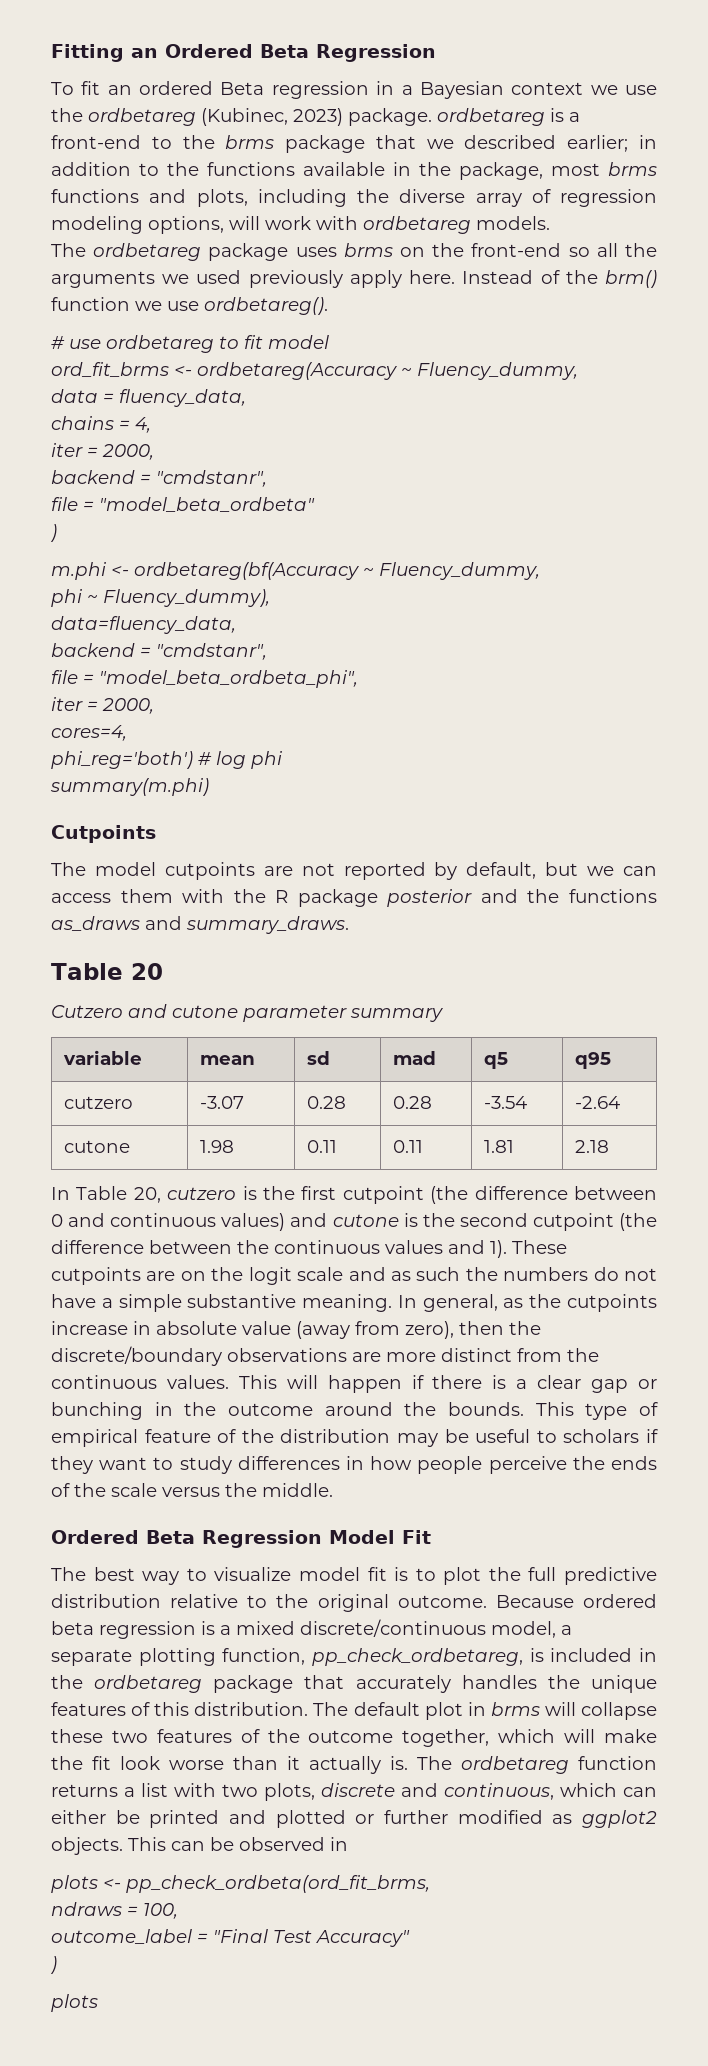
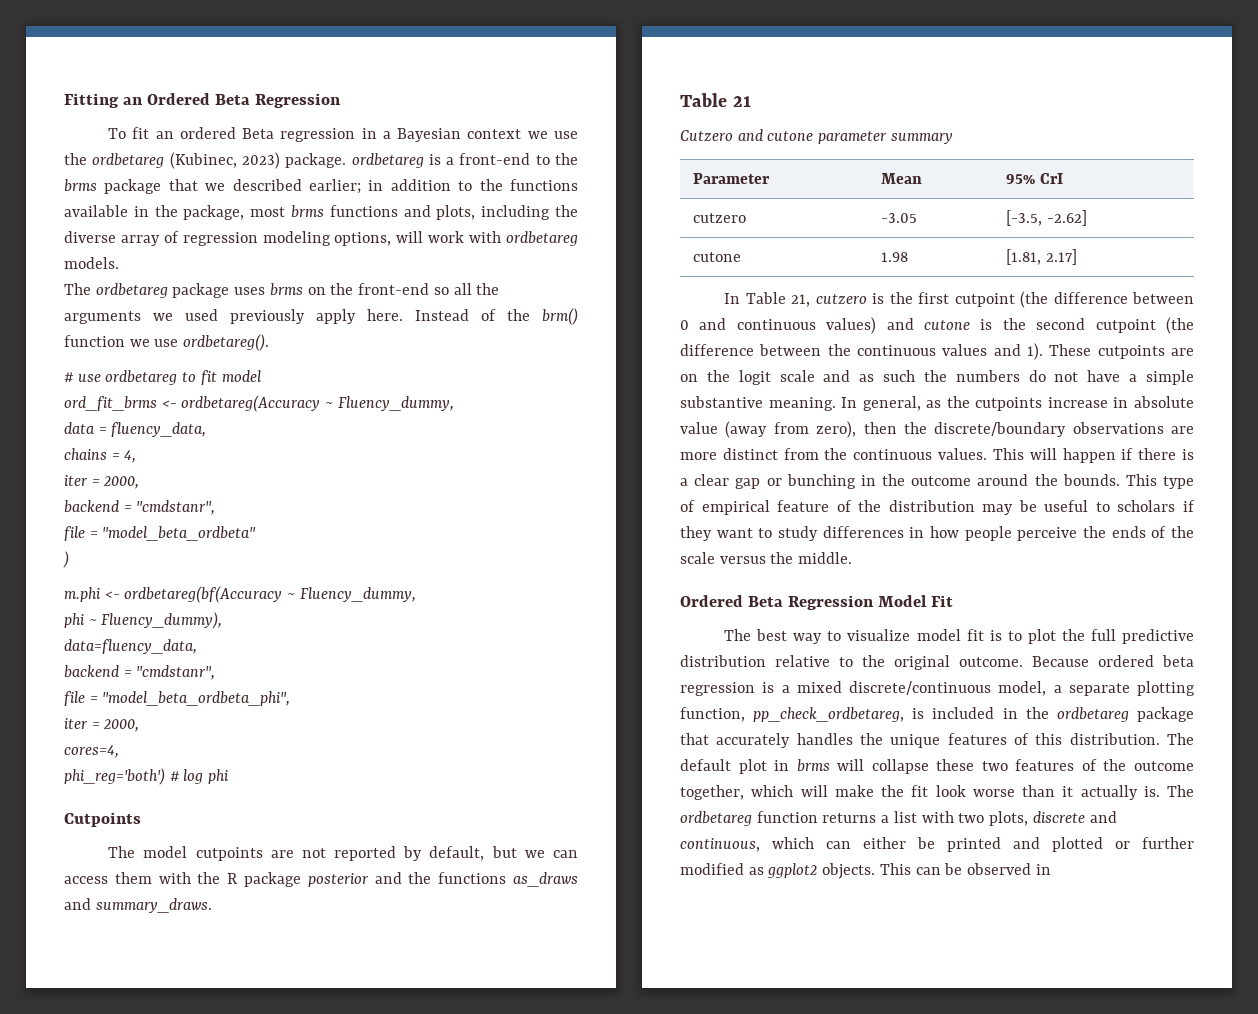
- summary(m.phi)
- Table 20
+ Table 21
- variable | mean | sd | mad | q5 | q95
- cutzero | -3.07 | 0.28 | 0.28 | -3.54 | -2.64
- cutone | 1.98 | 0.11 | 0.11 | 1.81 | 2.18
+ Parameter | Mean | 95% CrI
+ cutzero | -3.05 | [-3.5, -2.62]
+ cutone | 1.98 | [1.81, 2.17]
- In Table 20, cutzero is the first cutpoint (the difference between 0 and continuous values) and cutone is the second cutpoint (the difference between the continuous values and 1).
+ In Table 21, cutzero is the first cutpoint (the difference between 0 and continuous values) and cutone is the second cutpoint (the difference between the continuous values and 1).
- plots <- pp_check_ordbeta(ord_fit_brms,
- ndraws = 100,
- outcome_label = "Final Test Accuracy"
- )
- plots

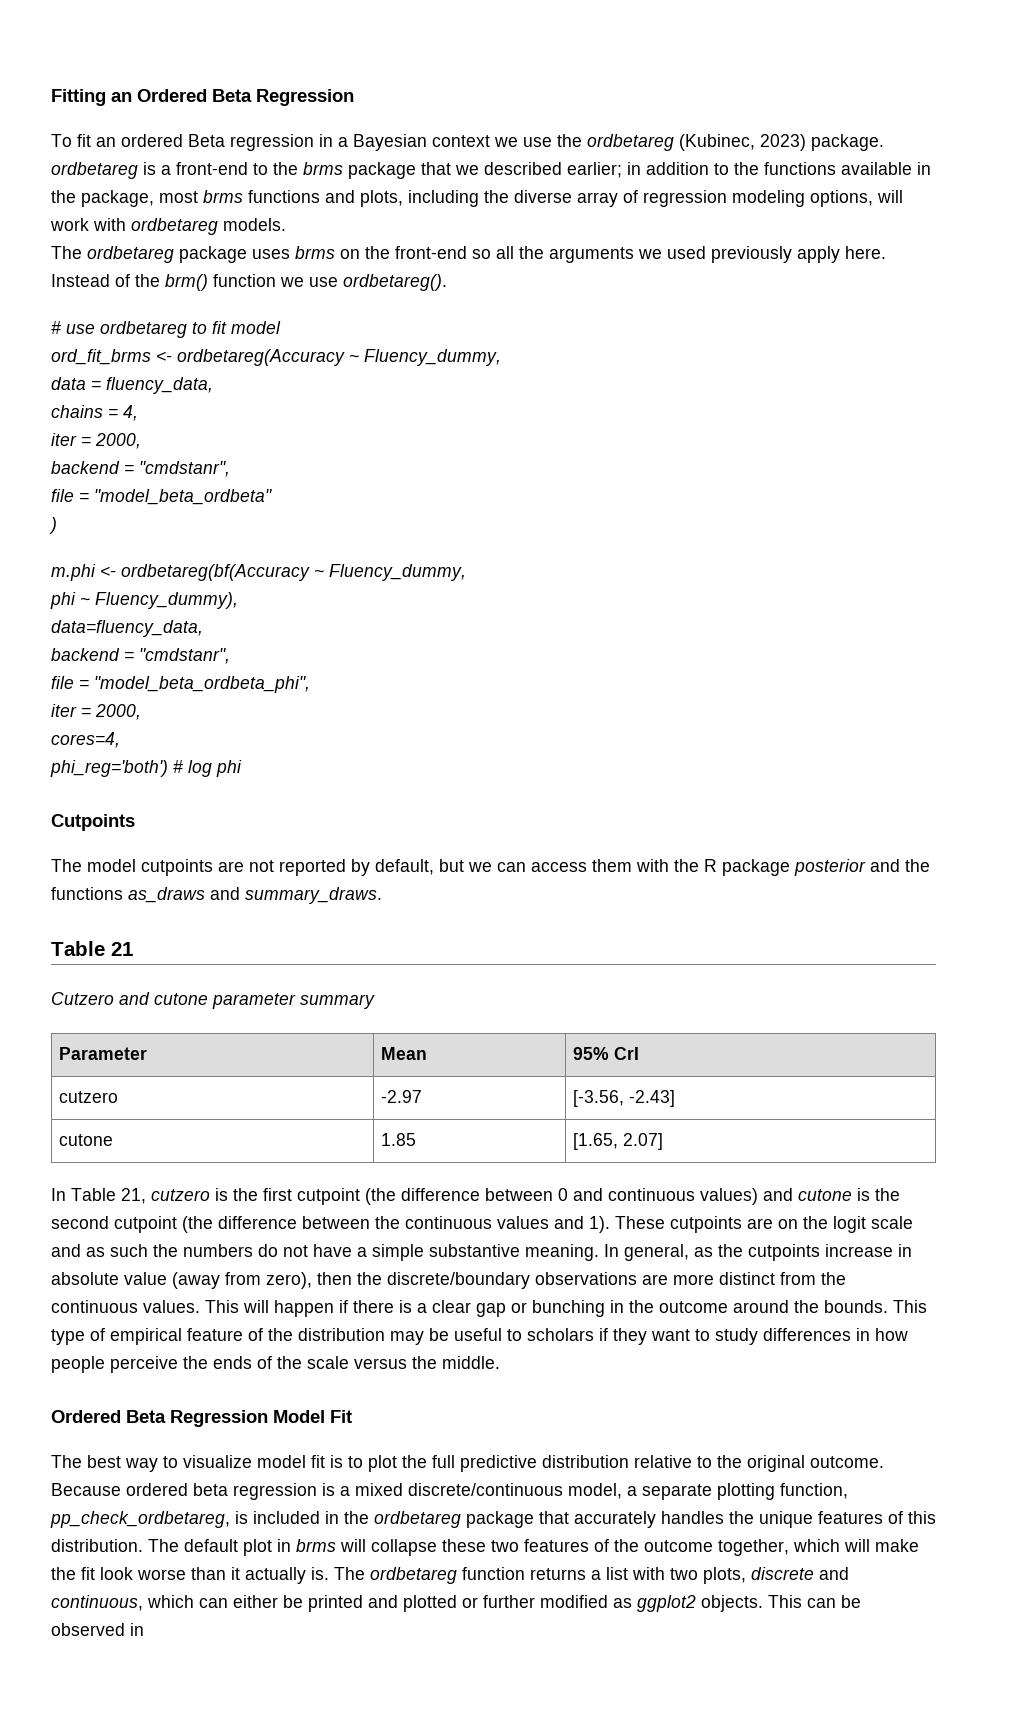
- cutzero | -3.05 | [-3.5, -2.62]
- cutone | 1.98 | [1.81, 2.17]
+ cutzero | -2.97 | [-3.56, -2.43]
+ cutone | 1.85 | [1.65, 2.07]

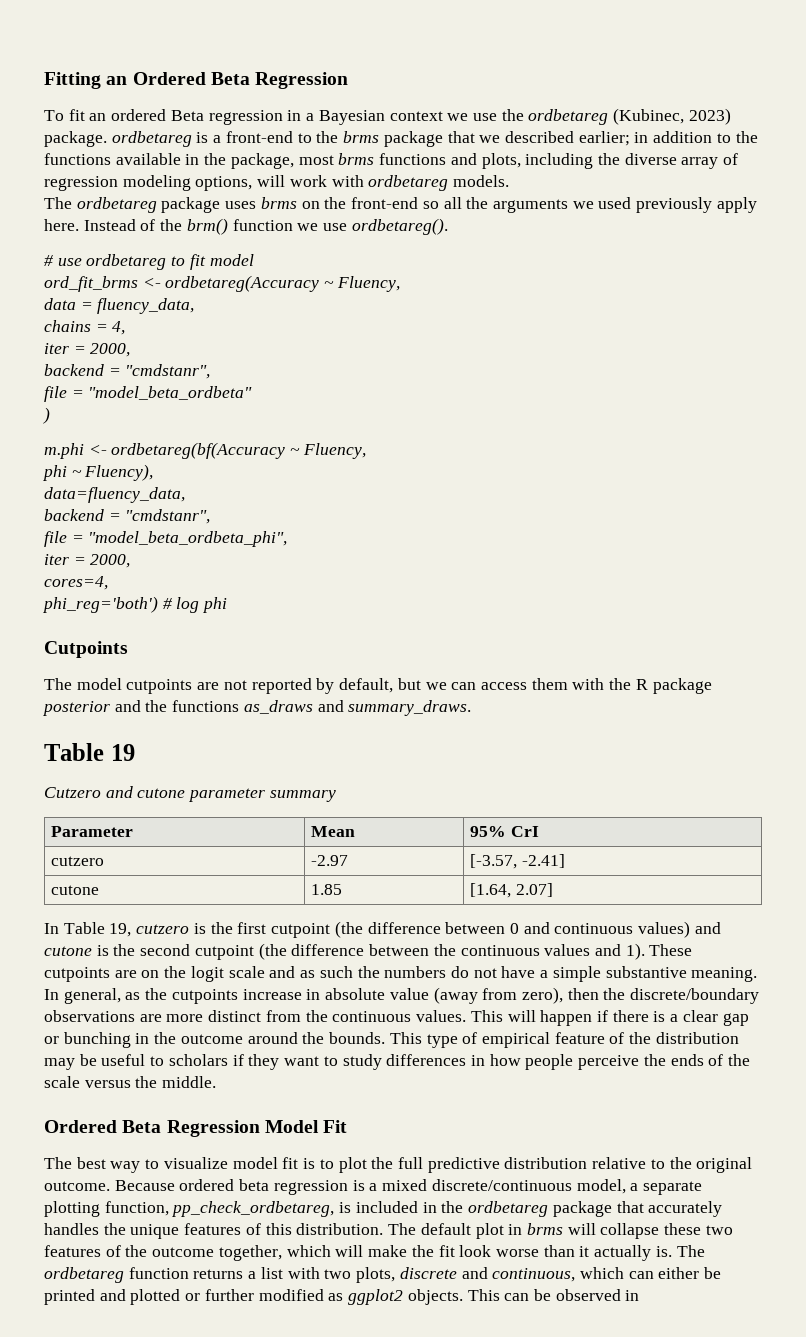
- ord_fit_brms <- ordbetareg(Accuracy ~ Fluency_dummy,
+ ord_fit_brms <- ordbetareg(Accuracy ~ Fluency,
- m.phi <- ordbetareg(bf(Accuracy ~ Fluency_dummy,
+ m.phi <- ordbetareg(bf(Accuracy ~ Fluency,
- phi ~ Fluency_dummy),
+ phi ~ Fluency),
- Table 21
+ Table 19
- cutzero | -2.97 | [-3.56, -2.43]
+ cutzero | -2.97 | [-3.57, -2.41]
- cutone | 1.85 | [1.65, 2.07]
+ cutone | 1.85 | [1.64, 2.07]
- In Table 21, cutzero is the first cutpoint (the difference between 0 and continuous values) and cutone is the second cutpoint (the difference between the continuous values and 1).
+ In Table 19, cutzero is the first cutpoint (the difference between 0 and continuous values) and cutone is the second cutpoint (the difference between the continuous values and 1).

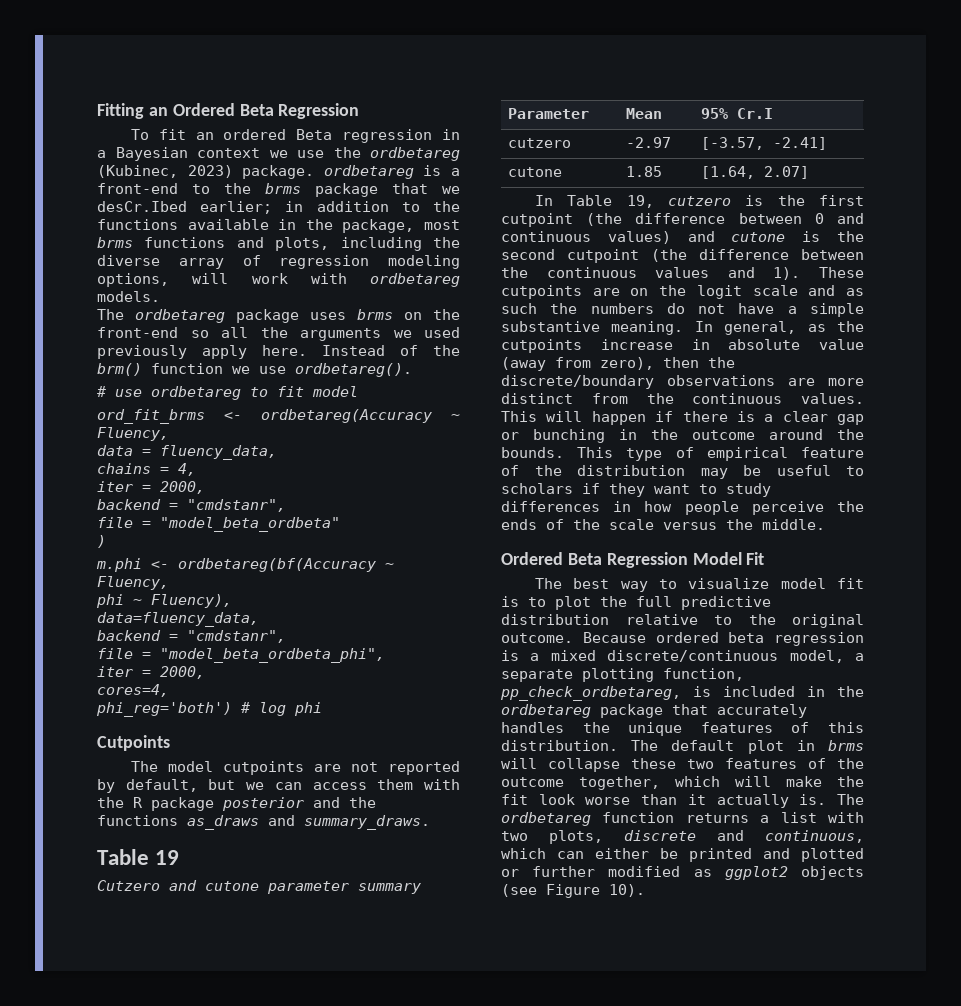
- To fit an ordered Beta regression in a Bayesian context we use the ordbetareg (Kubinec, 2023) package. ordbetareg is a front-end to the brms package that we described earlier; in addition to the functions available in the package, most brms functions and plots, including the diverse array of regression modeling options, will work with ordbetareg models.
+ To fit an ordered Beta regression in a Bayesian context we use the ordbetareg (Kubinec, 2023) package. ordbetareg is a front-end to the brms package that we desCr.Ibed earlier; in addition to the functions available in the package, most brms functions and plots, including the diverse array of regression modeling options, will work with ordbetareg models.
- Parameter | Mean | 95% CrI
+ Parameter | Mean | 95% Cr.I
- The ordbetareg function returns a list with two plots, discrete and continuous, which can either be printed and plotted or further modified as ggplot2 objects. This can be observed in
+ The ordbetareg function returns a list with two plots, discrete and continuous, which can either be printed and plotted or further modified as ggplot2 objects (see Figure 10).

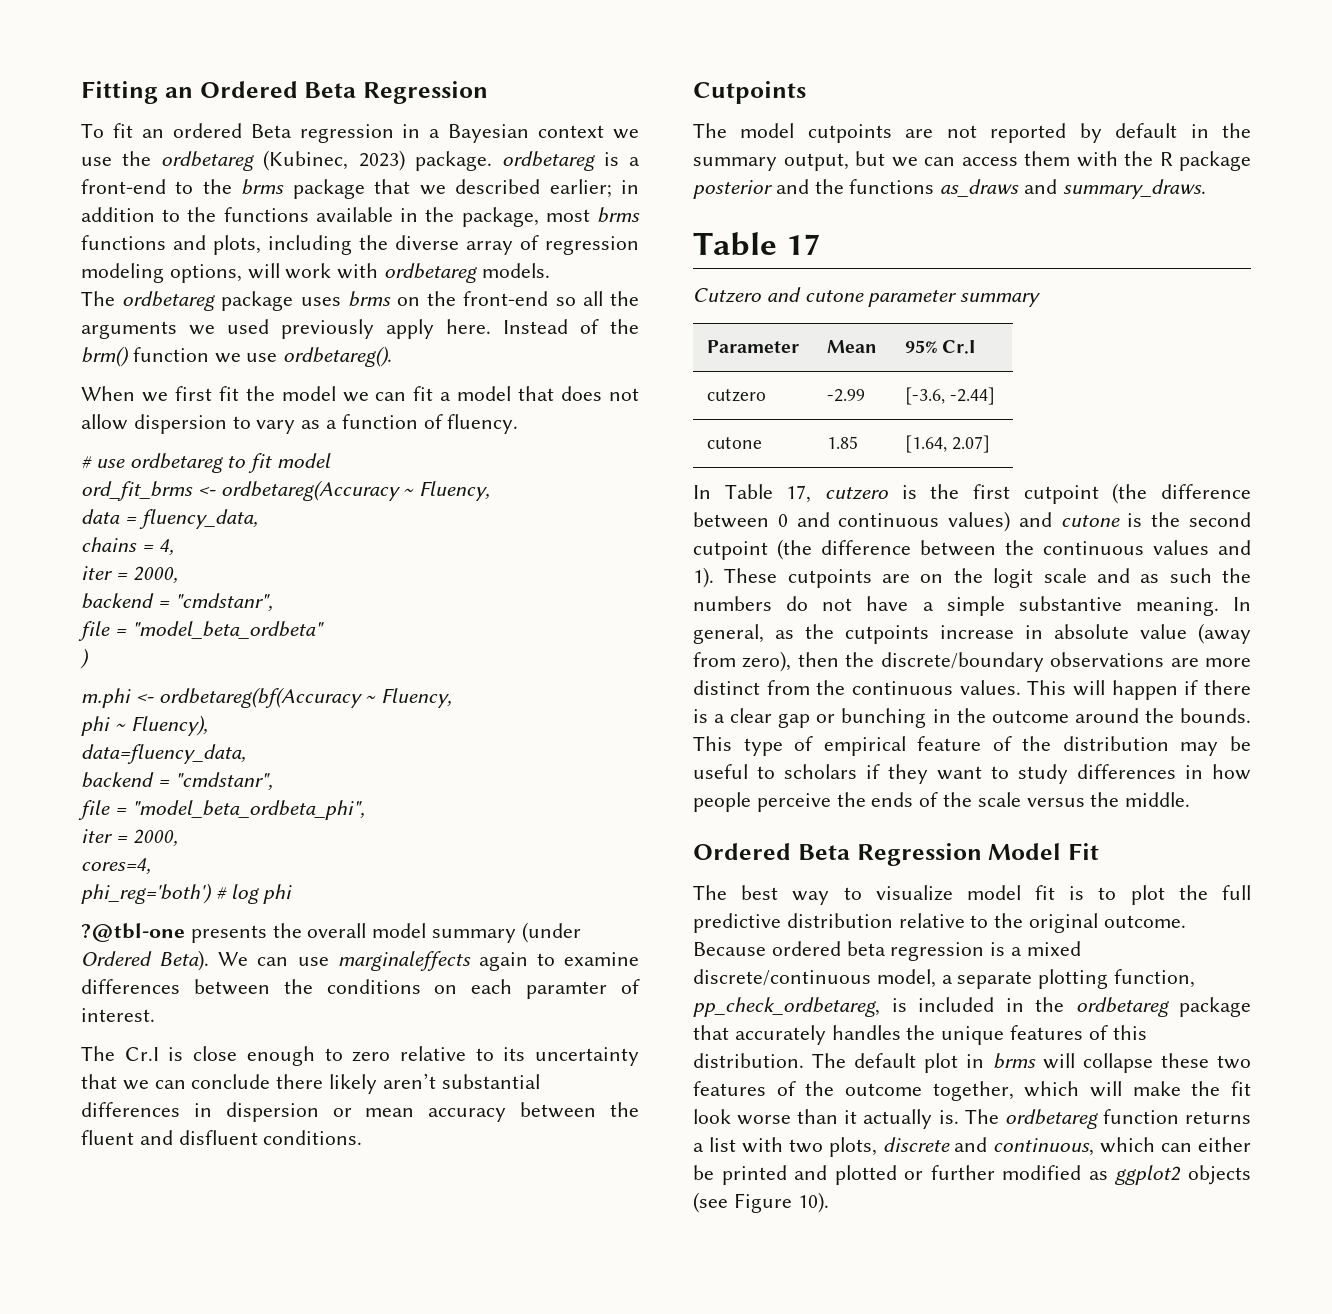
- To fit an ordered Beta regression in a Bayesian context we use the ordbetareg (Kubinec, 2023) package. ordbetareg is a front-end to the brms package that we desCr.Ibed earlier; in addition to the functions available in the package, most brms functions and plots, including the diverse array of regression modeling options, will work with ordbetareg models.
+ To fit an ordered Beta regression in a Bayesian context we use the ordbetareg (Kubinec, 2023) package. ordbetareg is a front-end to the brms package that we described earlier; in addition to the functions available in the package, most brms functions and plots, including the diverse array of regression modeling options, will work with ordbetareg models.
+ When we first fit the model we can fit a model that does not allow dispersion to vary as a function of fluency.
+ ?@tbl-one presents the overall model summary (under Ordered Beta). We can use marginaleffects again to examine differences between the conditions on each paramter of interest.
+ The Cr.I is close enough to zero relative to its uncertainty that we can conclude there likely aren’t substantial differences in dispersion or mean accuracy between the fluent and disfluent conditions.
- The model cutpoints are not reported by default, but we can access them with the R package posterior and the functions as_draws and summary_draws.
+ The model cutpoints are not reported by default in the summary output, but we can access them with the R package posterior and the functions as_draws and summary_draws.
- Table 19
+ Table 17
- cutzero | -2.97 | [-3.57, -2.41]
+ cutzero | -2.99 | [-3.6, -2.44]
- In Table 19, cutzero is the first cutpoint (the difference between 0 and continuous values) and cutone is the second cutpoint (the difference between the continuous values and 1).
+ In Table 17, cutzero is the first cutpoint (the difference between 0 and continuous values) and cutone is the second cutpoint (the difference between the continuous values and 1).

